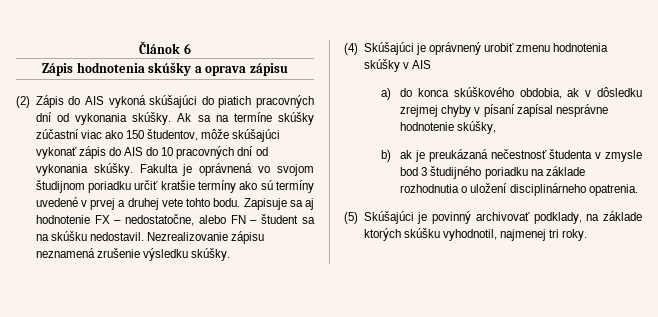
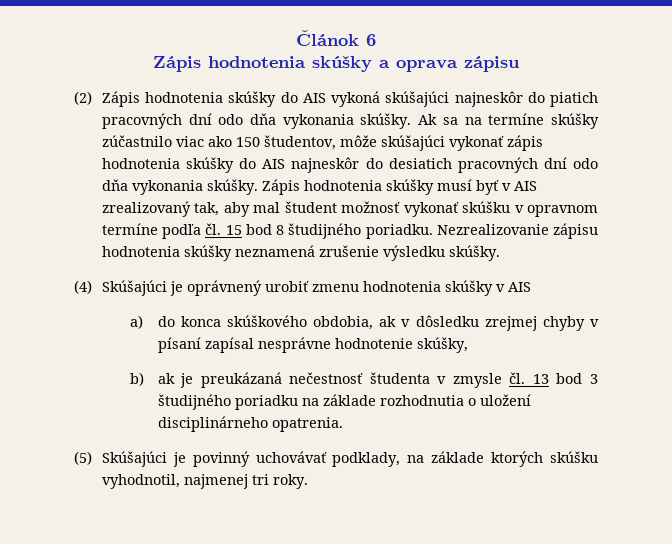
- (2) Zápis do AIS vykoná skúšajúci do piatich pracovných dní od vykonania skúšky.
+ (2) Zápis hodnotenia skúšky do AIS vykoná skúšajúci najneskôr do piatich pracovných dní odo dňa vykonania skúšky.
- Ak sa na termíne skúšky zúčastní viac ako 150 študentov, môže skúšajúci vykonať zápis do AIS do 10 pracovných dní od vykonania skúšky. Fakulta je oprávnená vo svojom študijnom poriadku určiť kratšie termíny ako sú termíny uvedené v prvej a druhej vete tohto bodu. Zapisuje sa aj hodnotenie FX – nedostatočne, alebo FN – študent sa na skúšku nedostavil. Nezrealizovanie zápisu neznamená zrušenie výsledku skúšky.
+ Ak sa na termíne skúšky zúčastnilo viac ako 150 študentov, môže skúšajúci vykonať zápis hodnotenia skúšky do AIS najneskôr do desiatich pracovných dní odo dňa vykonania skúšky. Zápis hodnotenia skúšky musí byť v AIS zrealizovaný tak, aby mal študent možnosť vykonať skúšku v opravnom termíne podľa čl. 15 bod 8 študijného poriadku. Nezrealizovanie zápisu hodnotenia skúšky neznamená zrušenie výsledku skúšky.
- b) ak je preukázaná nečestnosť študenta v zmysle bod 3 študijného poriadku na základe rozhodnutia o uložení disciplinárneho opatrenia.
+ b) ak je preukázaná nečestnosť študenta v zmysle čl. 13 bod 3 študijného poriadku na základe rozhodnutia o uložení disciplinárneho opatrenia.
- (5) Skúšajúci je povinný archivovať podklady, na základe ktorých skúšku vyhodnotil, najmenej tri roky.
+ (5) Skúšajúci je povinný uchovávať podklady, na základe ktorých skúšku vyhodnotil, najmenej tri roky.

